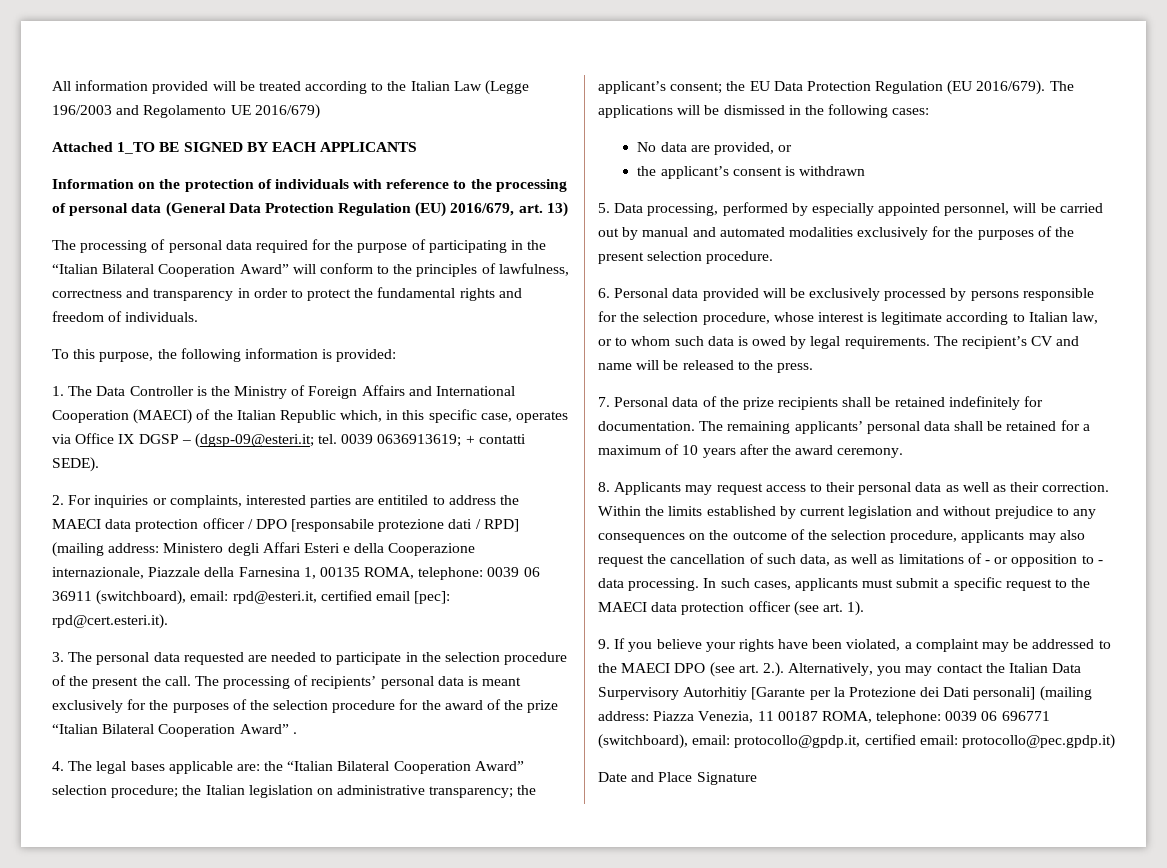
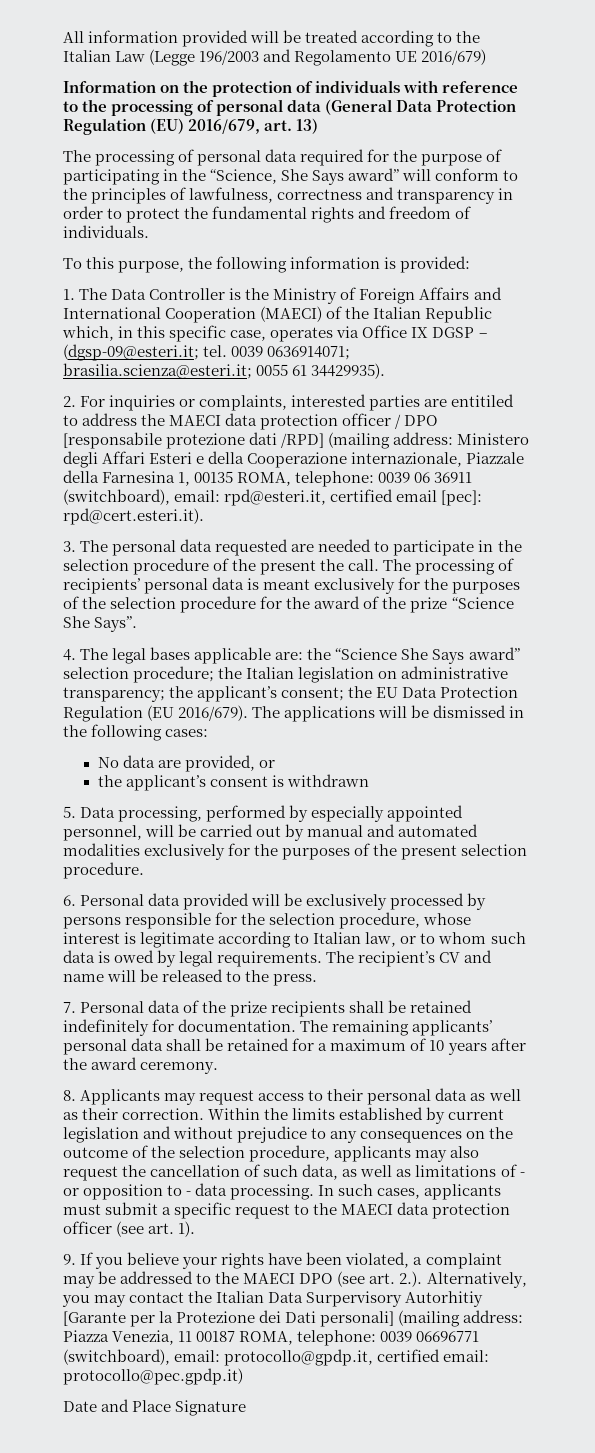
- Attached 1_TO BE SIGNED BY EACH APPLICANTS
- The processing of personal data required for the purpose of participating in the “Italian Bilateral Cooperation Award” will conform to the principles of lawfulness, correctness and transparency in order to protect the fundamental rights and freedom of individuals.
+ The processing of personal data required for the purpose of participating in the “Science, She Says award” will conform to the principles of lawfulness, correctness and transparency in order to protect the fundamental rights and freedom of individuals.
- 0039 0636913619; + contatti SEDE).
+ 0039 0636914071; brasilia.scienza@esteri.it; 0055 61 34429935).
- 2. For inquiries or complaints, interested parties are entitiled to address the MAECI data protection officer / DPO [responsabile protezione dati / RPD] (mailing address: Ministero degli Affari Esteri e della Cooperazione internazionale, Piazzale della Farnesina 1, 00135 ROMA, telephone: 0039 06 36911 (switchboard), email: rpd@esteri.it, certified email [pec]: rpd@cert.esteri.it).
+ 2. For inquiries or complaints, interested parties are entitiled to address the MAECI data protection officer / DPO [responsabile protezione dati /RPD] (mailing address: Ministero degli Affari Esteri e della Cooperazione internazionale, Piazzale della Farnesina 1, 00135 ROMA, telephone: 0039 06 36911 (switchboard), email: rpd@esteri.it, certified email [pec]: rpd@cert.esteri.it).
- The processing of recipients’ personal data is meant exclusively for the purposes of the selection procedure for the award of the prize “Italian Bilateral Cooperation Award” .
+ The processing of recipients’ personal data is meant exclusively for the purposes of the selection procedure for the award of the prize “Science She Says”.
- 4. The legal bases applicable are: the “Italian Bilateral Cooperation Award” selection procedure; the Italian legislation on administrative transparency; the applicant’s consent; the EU Data Protection Regulation (EU 2016/679).
+ 4. The legal bases applicable are: the “Science She Says award” selection procedure; the Italian legislation on administrative transparency; the applicant’s consent; the EU Data Protection Regulation (EU 2016/679).
- 9. If you believe your rights have been violated, a complaint may be addressed to the MAECI DPO (see art. 2.). Alternatively, you may contact the Italian Data Surpervisory Autorhitiy [Garante per la Protezione dei Dati personali] (mailing address: Piazza Venezia, 11 00187 ROMA, telephone: 0039 06 696771 (switchboard), email: protocollo@gpdp.it, certified email: protocollo@pec.gpdp.it)
+ 9. If you believe your rights have been violated, a complaint may be addressed to the MAECI DPO (see art. 2.). Alternatively, you may contact the Italian Data Surpervisory Autorhitiy [Garante per la Protezione dei Dati personali] (mailing address: Piazza Venezia, 11 00187 ROMA, telephone: 0039 06696771 (switchboard), email: protocollo@gpdp.it, certified email: protocollo@pec.gpdp.it)

